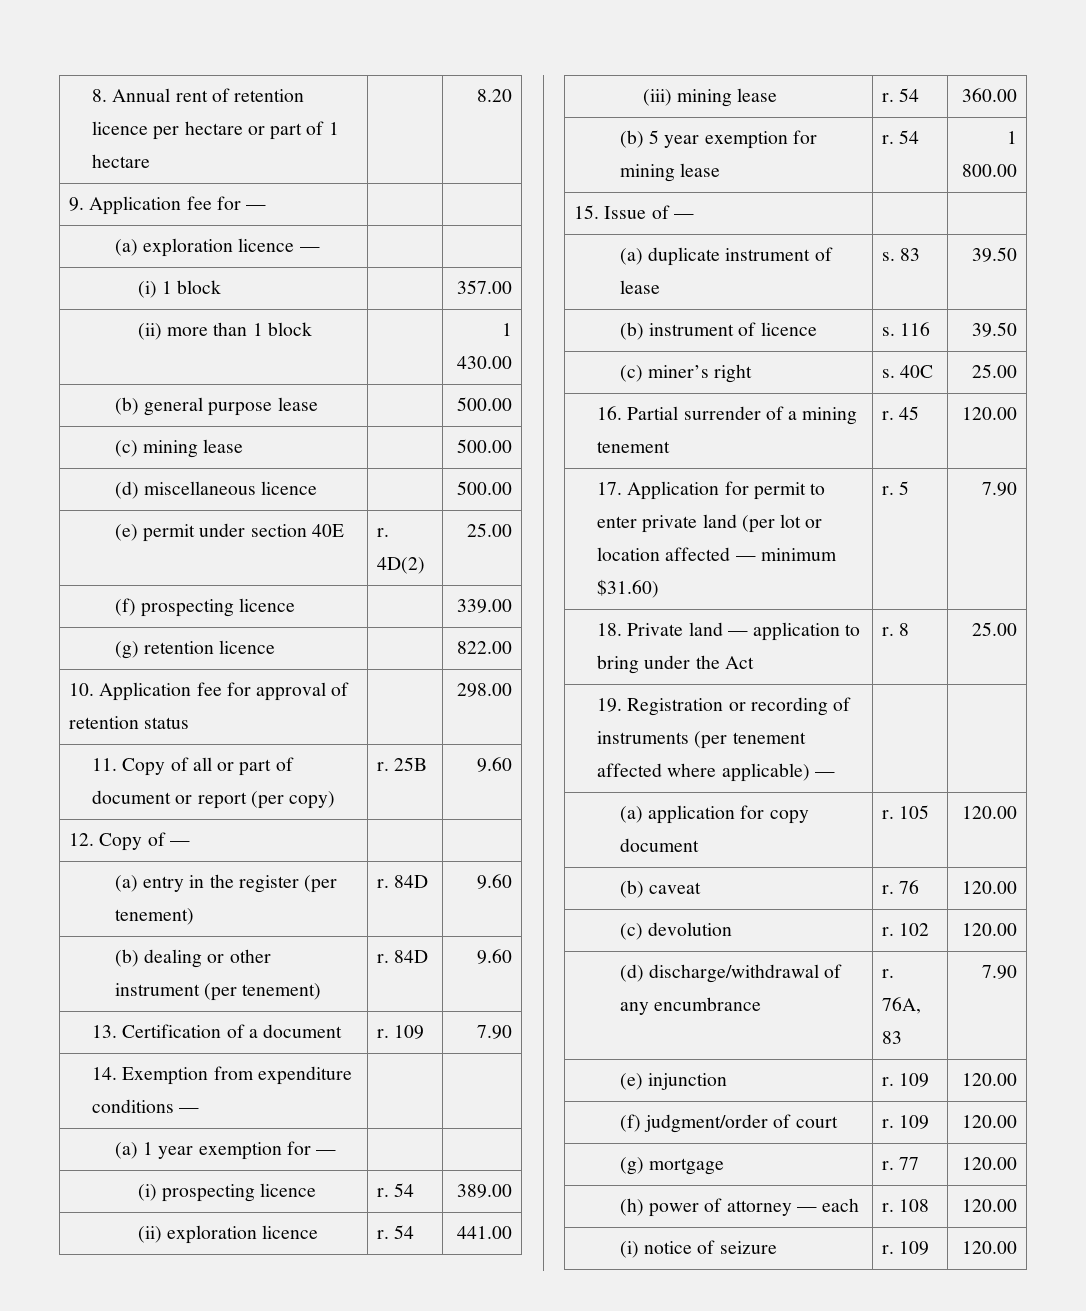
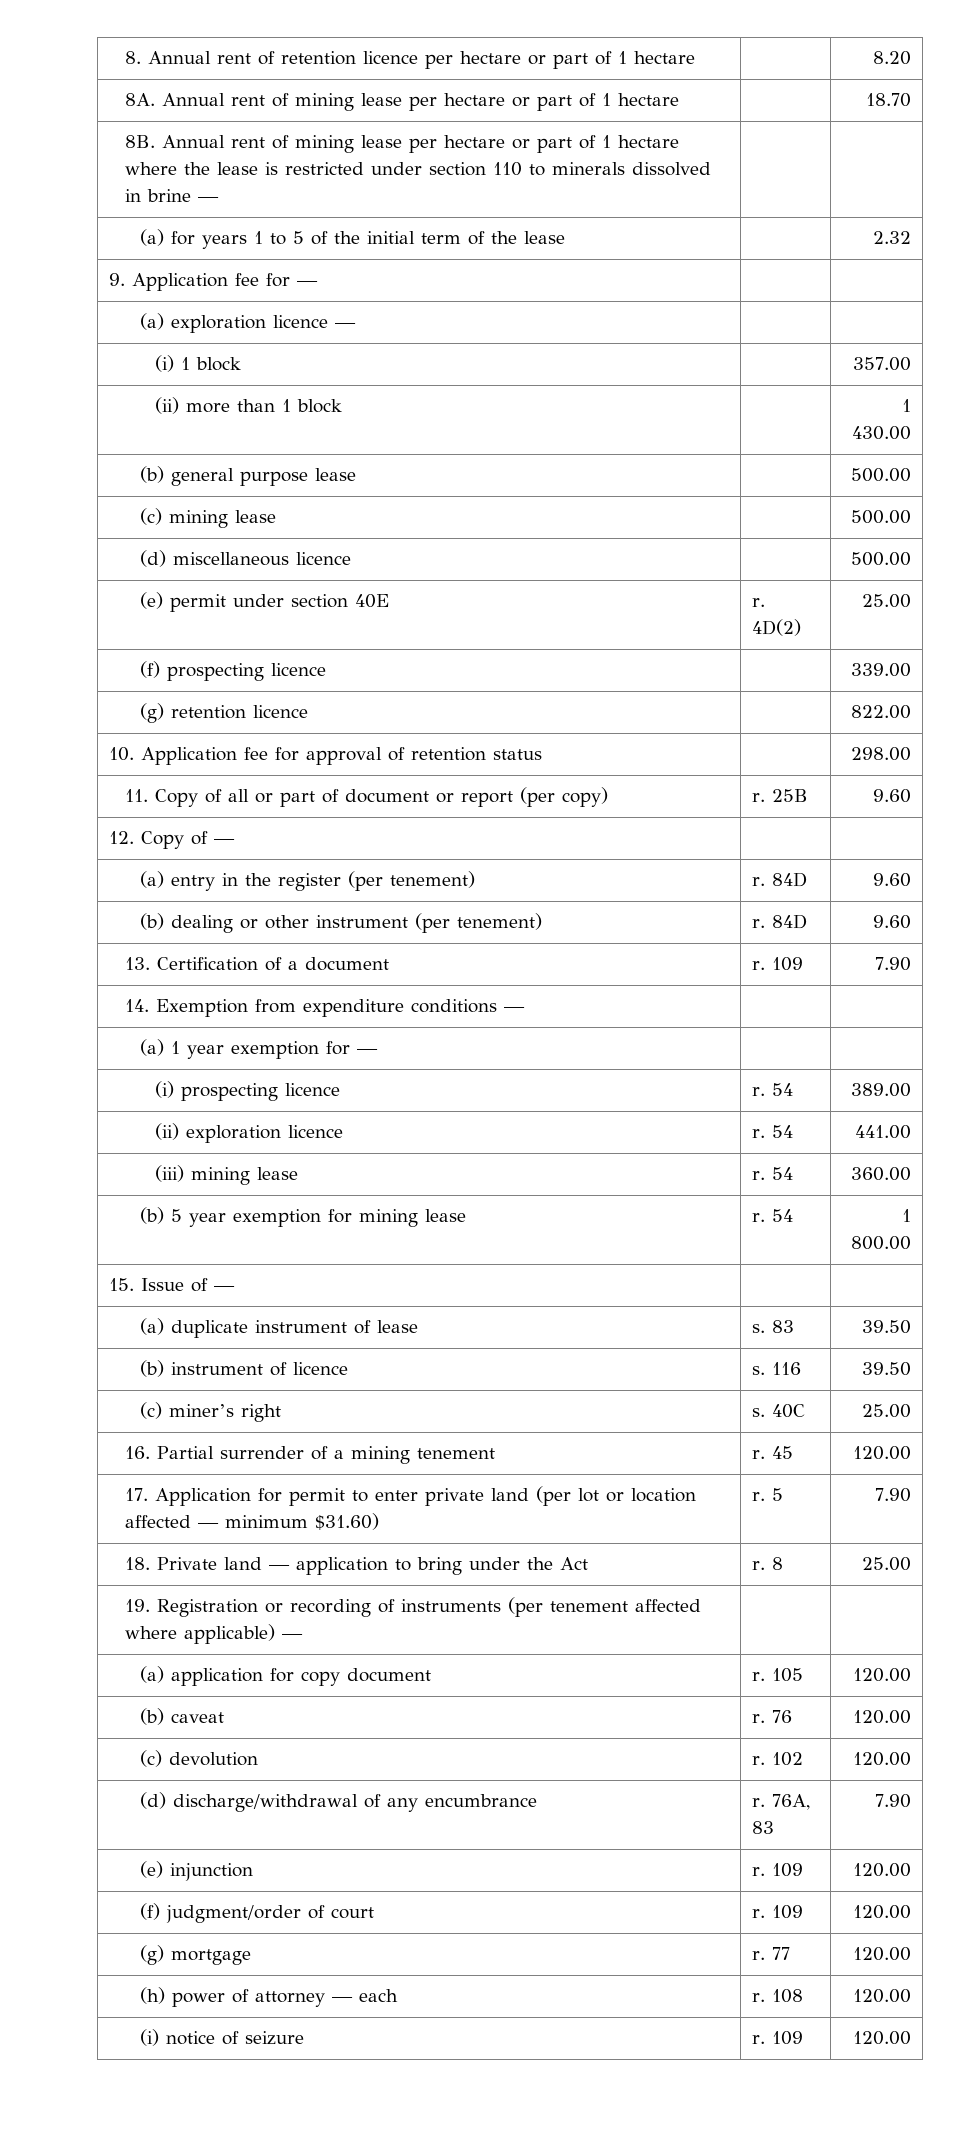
+ 8A. Annual rent of mining lease per hectare or part of 1 hectare | | 18.70
+ 8B. Annual rent of mining lease per hectare or part of 1 hectare where the lease is restricted under section 110 to minerals dissolved in brine — | |
+ (a) for years 1 to 5 of the initial term of the lease | | 2.32

